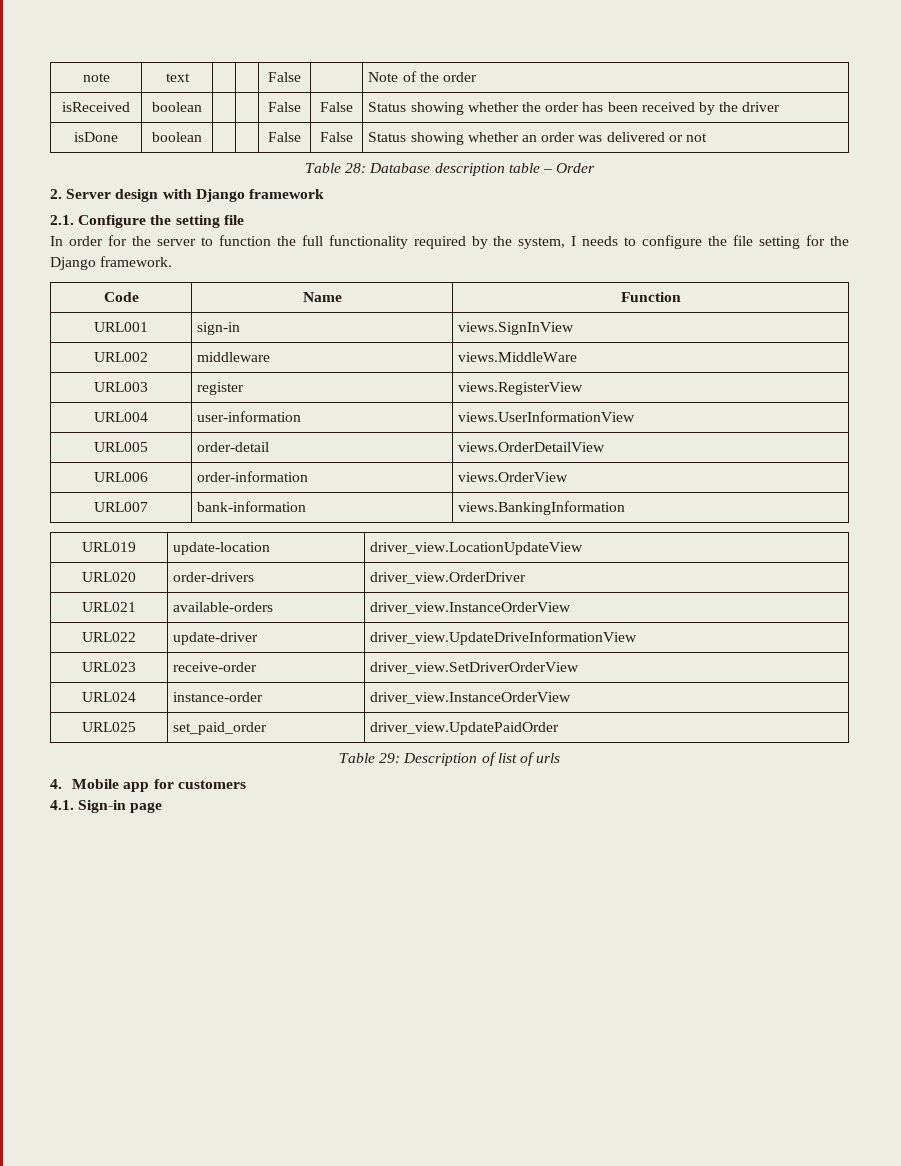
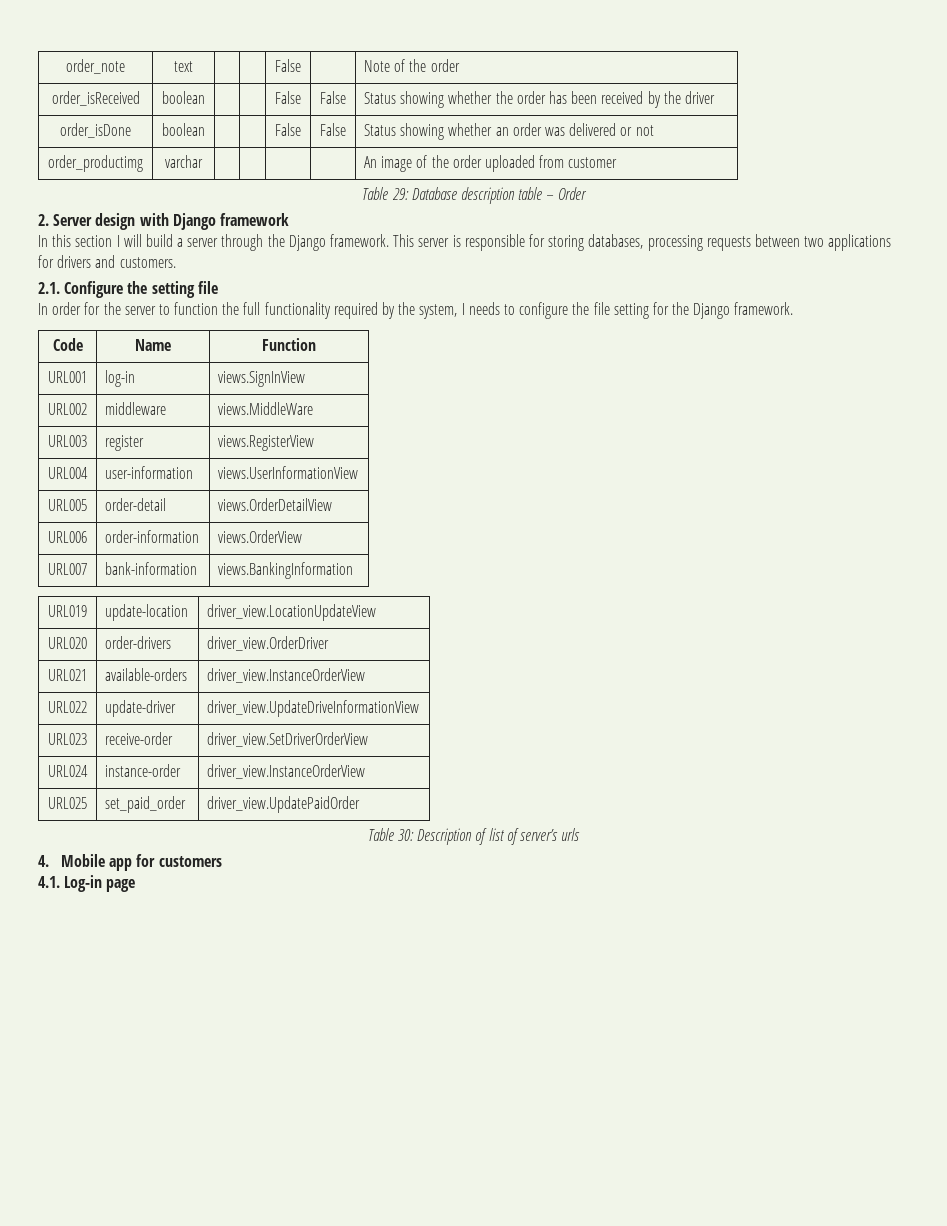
- note | text | | | False | | Note of the order
+ order_note | text | | | False | | Note of the order
- isReceived | boolean | | | False | False | Status showing whether the order has been received by the driver
+ order_isReceived | boolean | | | False | False | Status showing whether the order has been received by the driver
- isDone | boolean | | | False | False | Status showing whether an order was delivered or not
+ order_isDone | boolean | | | False | False | Status showing whether an order was delivered or not
- Table 28: Database description table – Order
+ order_productimg | varchar | | | | | An image of the order uploaded from customer
+ Table 29: Database description table – Order
+ In this section I will build a server through the Django framework. This server is responsible for storing databases, processing requests between two applications for drivers and customers.
- URL001 | sign-in | views.SignInView
+ URL001 | log-in | views.SignInView
- Table 29: Description of list of urls
+ Table 30: Description of list of server’s urls
- 4.1. Sign-in page
+ 4.1. Log-in page

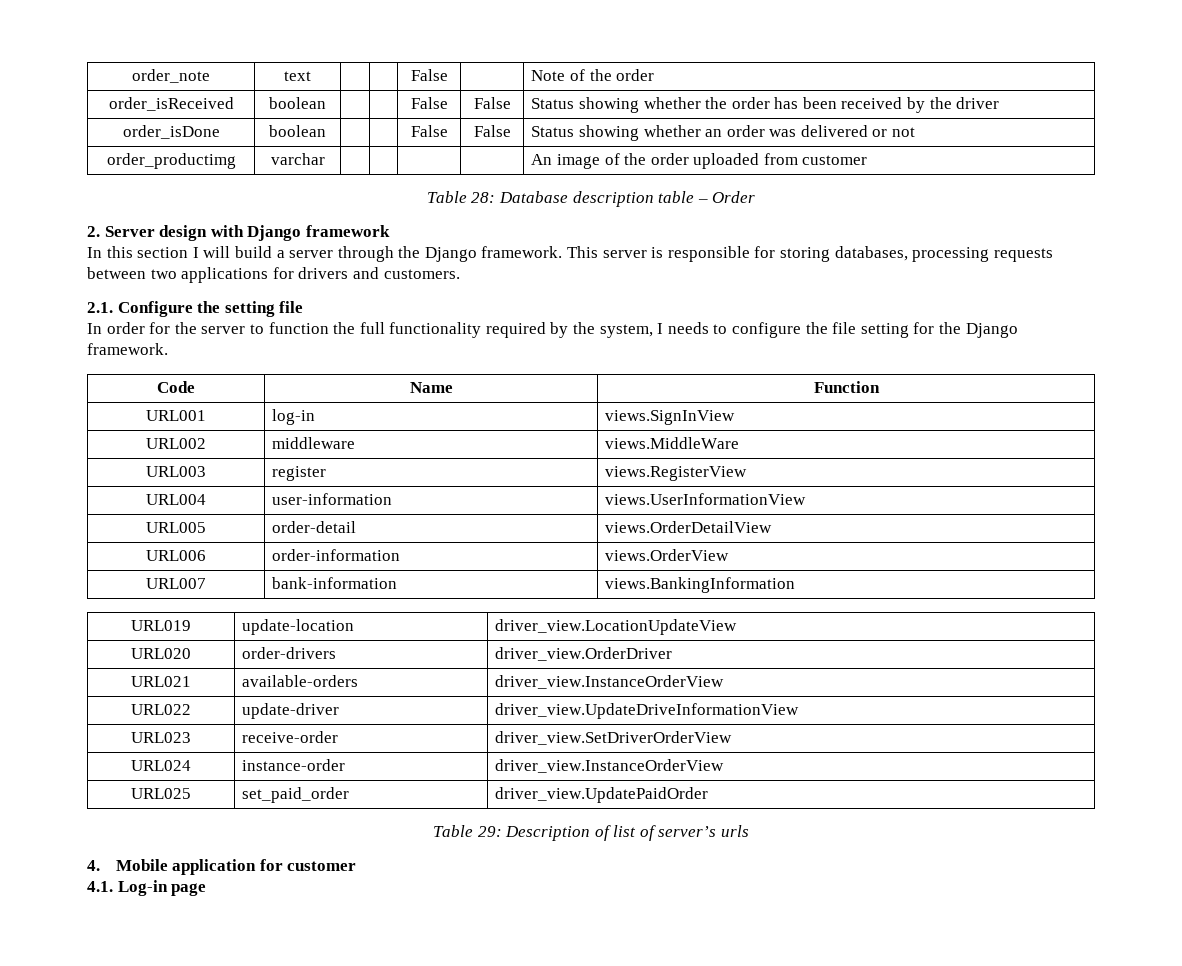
- Table 29: Database description table – Order
+ Table 28: Database description table – Order
- Table 30: Description of list of server’s urls
+ Table 29: Description of list of server’s urls
- 4. Mobile app for customers
+ 4. Mobile application for customer

